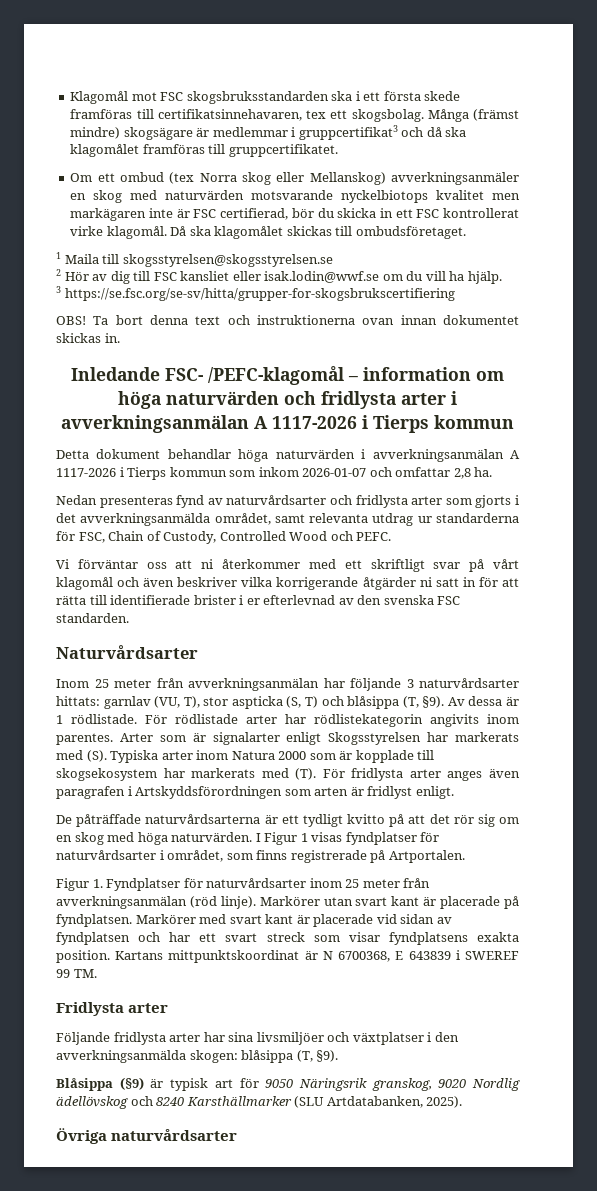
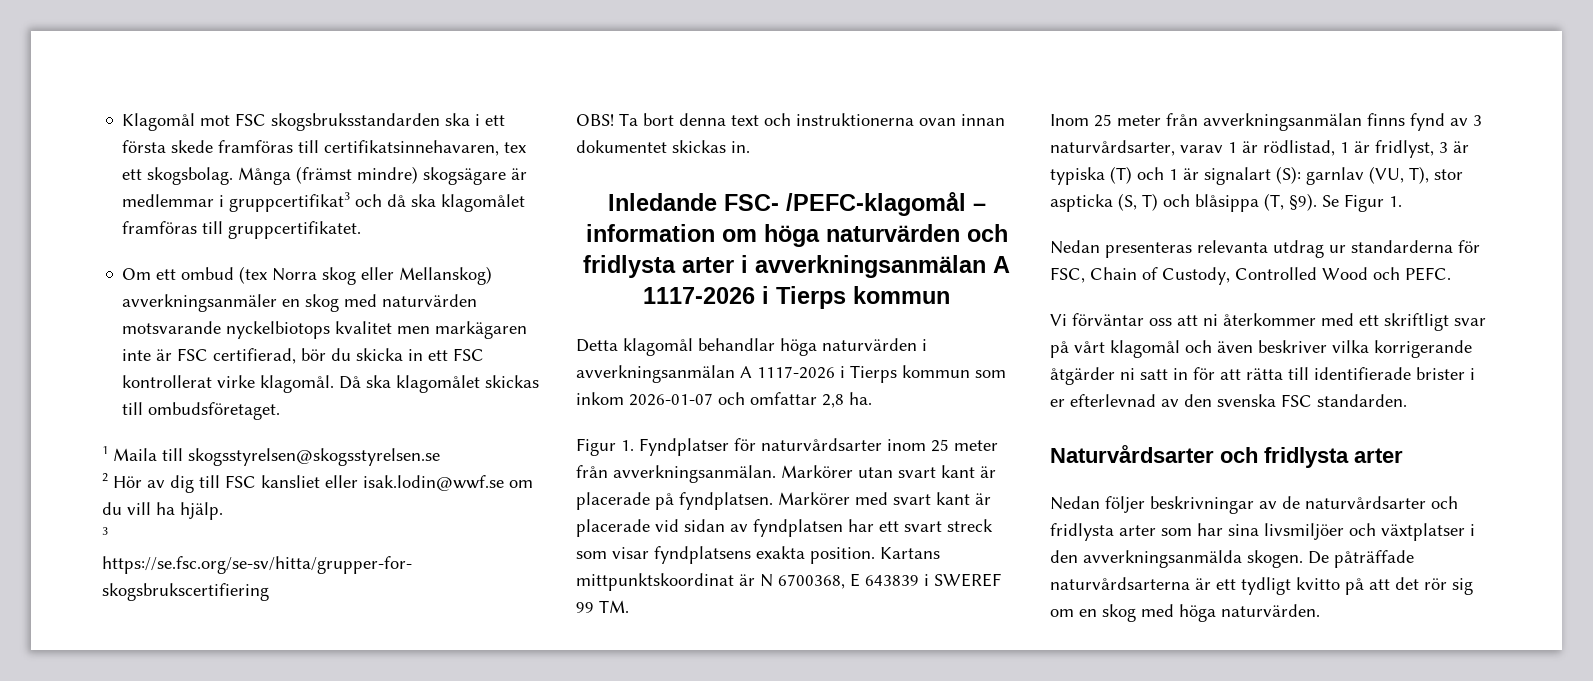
- Detta dokument behandlar höga naturvärden i avverkningsanmälan A 1117-2026 i Tierps kommun som inkom 2026-01-07 och omfattar 2,8 ha.
+ Detta klagomål behandlar höga naturvärden i avverkningsanmälan A 1117-2026 i Tierps kommun som inkom 2026-01-07 och omfattar 2,8 ha.
- Nedan presenteras fynd av naturvårdsarter och fridlysta arter som gjorts i det avverkningsanmälda området, samt relevanta utdrag ur standarderna för FSC, Chain of Custody, Controlled Wood och PEFC.
+ Figur 1. Fyndplatser för naturvårdsarter inom 25 meter från avverkningsanmälan. Markörer utan svart kant är placerade på fyndplatsen. Markörer med svart kant är placerade vid sidan av fyndplatsen har ett svart streck som visar fyndplatsens exakta position. Kartans mittpunktskoordinat är N 6700368, E 643839 i SWEREF 99 TM.
+ Inom 25 meter från avverkningsanmälan finns fynd av 3 naturvårdsarter, varav 1 är rödlistad, 1 är fridlyst, 3 är typiska (T) och 1 är signalart (S): garnlav (VU, T), stor aspticka (S, T) och blåsippa (T, §9). Se Figur 1.
+ Nedan presenteras relevanta utdrag ur standarderna för FSC, Chain of Custody, Controlled Wood och PEFC.
- Naturvårdsarter
- Inom 25 meter från avverkningsanmälan har följande 3 naturvårdsarter hittats: garnlav (VU, T), stor aspticka (S, T) och blåsippa (T, §9). Av dessa är 1 rödlistade. För rödlistade arter har rödlistekategorin angivits inom parentes. Arter som är signalarter enligt Skogsstyrelsen har markerats med (S). Typiska arter inom Natura 2000 som är kopplade till skogsekosystem har markerats med (T). För fridlysta arter anges även paragrafen i Artskyddsförordningen som arten är fridlyst enligt.
- De påträffade naturvårdsarterna är ett tydligt kvitto på att det rör sig om en skog med höga naturvärden. I Figur 1 visas fyndplatser för naturvårdsarter i området, som finns registrerade på Artportalen.
- Figur 1. Fyndplatser för naturvårdsarter inom 25 meter från avverkningsanmälan (röd linje). Markörer utan svart kant är placerade på fyndplatsen. Markörer med svart kant är placerade vid sidan av fyndplatsen och har ett svart streck som visar fyndplatsens exakta position. Kartans mittpunktskoordinat är N 6700368, E 643839 i SWEREF 99 TM.
- Fridlysta arter
- Följande fridlysta arter har sina livsmiljöer och växtplatser i den avverkningsanmälda skogen: blåsippa (T, §9).
- Blåsippa (§9) är typisk art för 9050 Näringsrik granskog, 9020 Nordlig ädellövskog och 8240 Karsthällmarker (SLU Artdatabanken, 2025).
- Övriga naturvårdsarter
+ Naturvårdsarter och fridlysta arter
+ Nedan följer beskrivningar av de naturvårdsarter och fridlysta arter som har sina livsmiljöer och växtplatser i den avverkningsanmälda skogen. De påträffade naturvårdsarterna är ett tydligt kvitto på att det rör sig om en skog med höga naturvärden.

